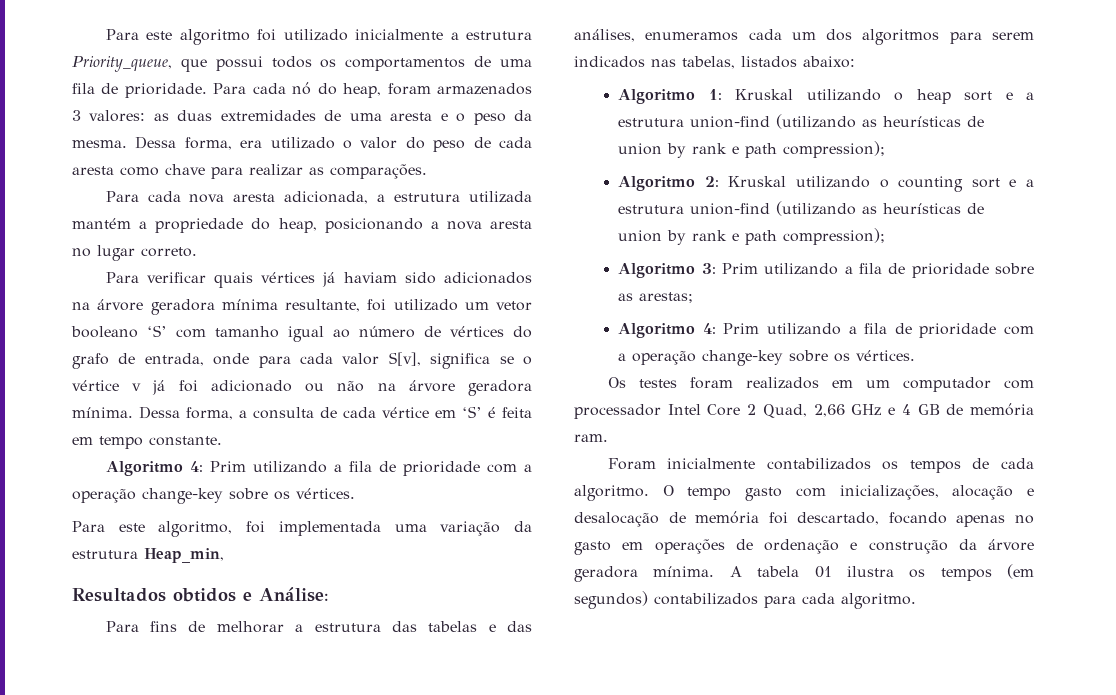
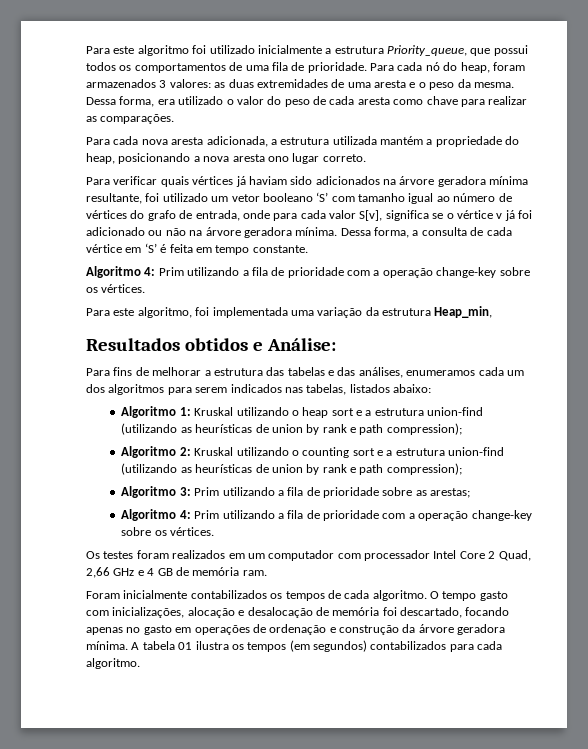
- Para cada nova aresta adicionada, a estrutura utilizada mantém a propriedade do heap, posicionando a nova aresta no lugar correto.
+ Para cada nova aresta adicionada, a estrutura utilizada mantém a propriedade do heap, posicionando a nova aresta ono lugar correto.

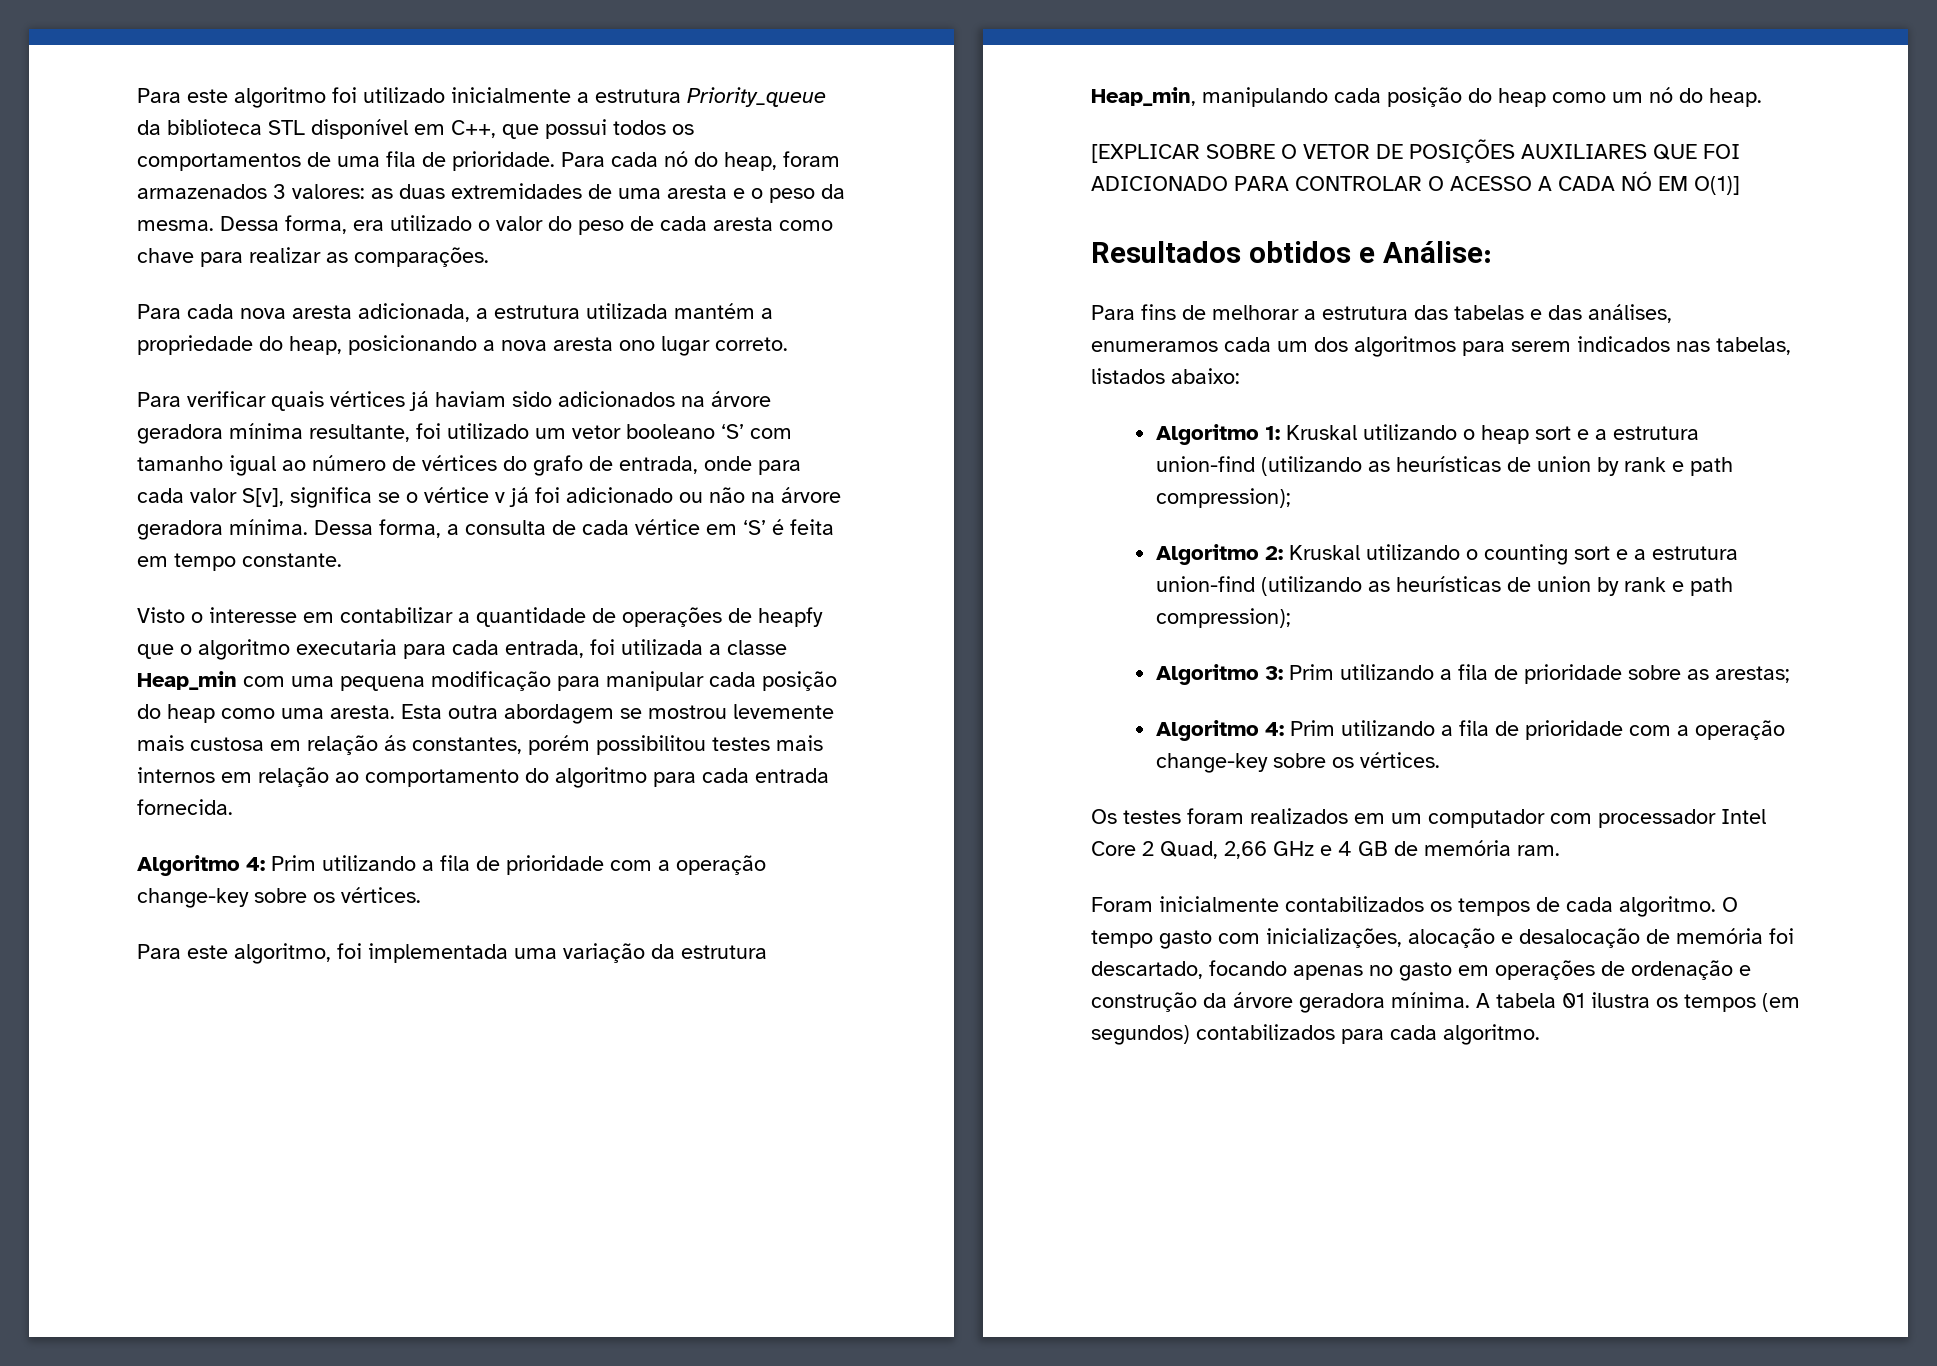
- Para este algoritmo foi utilizado inicialmente a estrutura Priority_queue, que possui todos os comportamentos de uma fila de prioridade.
+ Para este algoritmo foi utilizado inicialmente a estrutura Priority_queue da biblioteca STL disponível em C++, que possui todos os comportamentos de uma fila de prioridade.
+ Visto o interesse em contabilizar a quantidade de operações de heapfy que o algoritmo executaria para cada entrada, foi utilizada a classe Heap_min com uma pequena modificação para manipular cada posição do heap como uma aresta. Esta outra abordagem se mostrou levemente mais custosa em relação ás constantes, porém possibilitou testes mais internos em relação ao comportamento do algoritmo para cada entrada fornecida.
- Para este algoritmo, foi implementada uma variação da estrutura Heap_min,
+ Para este algoritmo, foi implementada uma variação da estrutura Heap_min, manipulando cada posição do heap como um nó do heap.
+ [EXPLICAR SOBRE O VETOR DE POSIÇÕES AUXILIARES QUE FOI ADICIONADO PARA CONTROLAR O ACESSO A CADA NÓ EM O(1)]

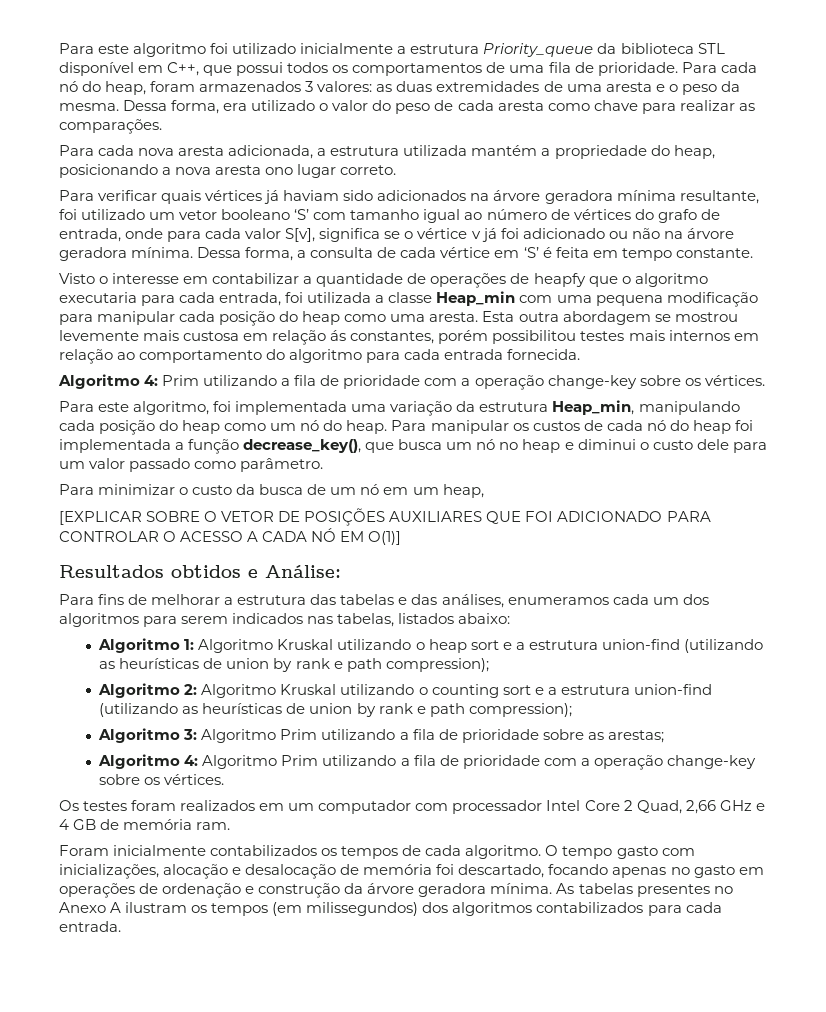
+ Para manipular os custos de cada nó do heap foi implementada a função decrease_key(), que busca um nó no heap e diminui o custo dele para um valor passado como parâmetro.
+ Para minimizar o custo da busca de um nó em um heap,
- Algoritmo 1: Kruskal utilizando o heap sort e a estrutura union-find (utilizando as heurísticas de union by rank e path compression);
+ Algoritmo 1: Algoritmo Kruskal utilizando o heap sort e a estrutura union-find (utilizando as heurísticas de union by rank e path compression);
- Algoritmo 2: Kruskal utilizando o counting sort e a estrutura union-find (utilizando as heurísticas de union by rank e path compression);
+ Algoritmo 2: Algoritmo Kruskal utilizando o counting sort e a estrutura union-find (utilizando as heurísticas de union by rank e path compression);
- Algoritmo 3: Prim utilizando a fila de prioridade sobre as arestas;
- Algoritmo 4: Prim utilizando a fila de prioridade com a operação change-key sobre os vértices.
+ Algoritmo 3: Algoritmo Prim utilizando a fila de prioridade sobre as arestas;
+ Algoritmo 4: Algoritmo Prim utilizando a fila de prioridade com a operação change-key sobre os vértices.
- A tabela 01 ilustra os tempos (em segundos) contabilizados para cada algoritmo.
+ As tabelas presentes no Anexo A ilustram os tempos (em milissegundos) dos algoritmos contabilizados para cada entrada.

